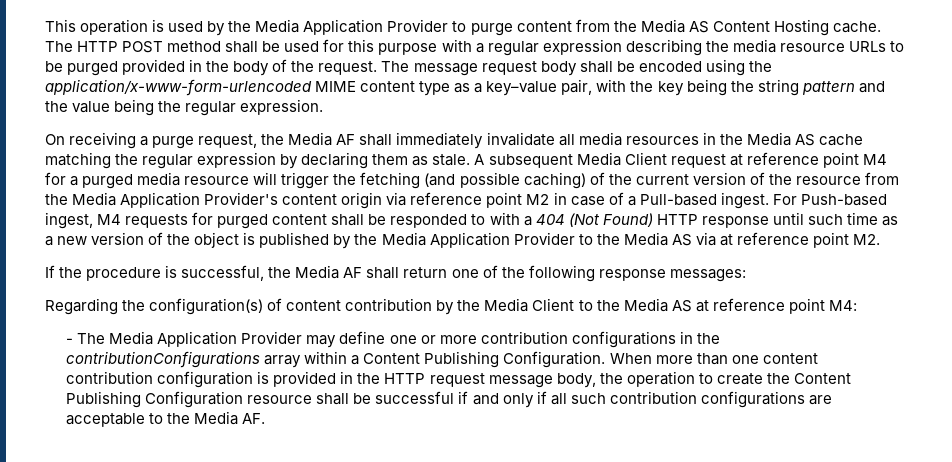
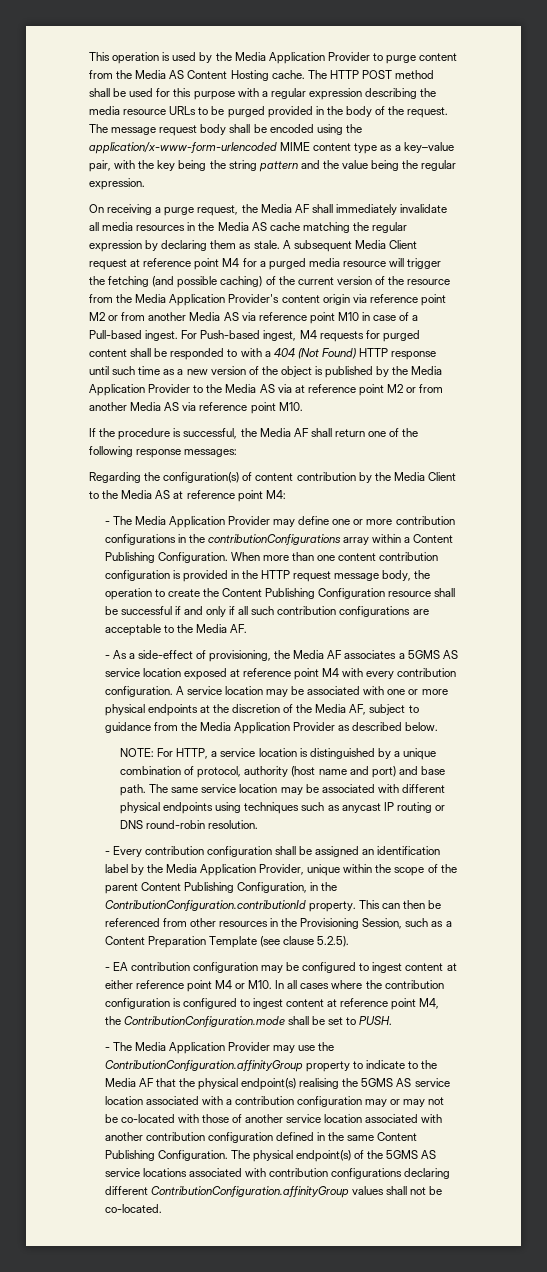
- A subsequent Media Client request at reference point M4 for a purged media resource will trigger the fetching (and possible caching) of the current version of the resource from the Media Application Provider's content origin via reference point M2 in case of a Pull-based ingest.
+ A subsequent Media Client request at reference point M4 for a purged media resource will trigger the fetching (and possible caching) of the current version of the resource from the Media Application Provider's content origin via reference point M2 or from another Media AS via reference point M10 in case of a Pull-based ingest.
- For Push-based ingest, M4 requests for purged content shall be responded to with a 404 (Not Found) HTTP response until such time as a new version of the object is published by the Media Application Provider to the Media AS via at reference point M2.
+ For Push-based ingest, M4 requests for purged content shall be responded to with a 404 (Not Found) HTTP response until such time as a new version of the object is published by the Media Application Provider to the Media AS via at reference point M2 or from another Media AS via reference point M10.
+ - As a side-effect of provisioning, the Media AF associates a 5GMS AS service location exposed at reference point M4 with every contribution configuration. A service location may be associated with one or more physical endpoints at the discretion of the Media AF, subject to guidance from the Media Application Provider as described below.
+ NOTE: For HTTP, a service location is distinguished by a unique combination of protocol, authority (host name and port) and base path. The same service location may be associated with different physical endpoints using techniques such as anycast IP routing or DNS round-robin resolution.
+ - Every contribution configuration shall be assigned an identification label by the Media Application Provider, unique within the scope of the parent Content Publishing Configuration, in the ContributionConfiguration.contributionId property. This can then be referenced from other resources in the Provisioning Session, such as a Content Preparation Template (see clause 5.2.5).
+ - EA contribution configuration may be configured to ingest content at either reference point M4 or M10. In all cases where the contribution configuration is configured to ingest content at reference point M4, the ContributionConfiguration.mode shall be set to PUSH.
+ - The Media Application Provider may use the ContributionConfiguration.affinityGroup property to indicate to the Media AF that the physical endpoint(s) realising the 5GMS AS service location associated with a contribution configuration may or may not be co-located with those of another service location associated with another contribution configuration defined in the same Content Publishing Configuration. The physical endpoint(s) of the 5GMS AS service locations associated with contribution configurations declaring different ContributionConfiguration.affinityGroup values shall not be co-located.

